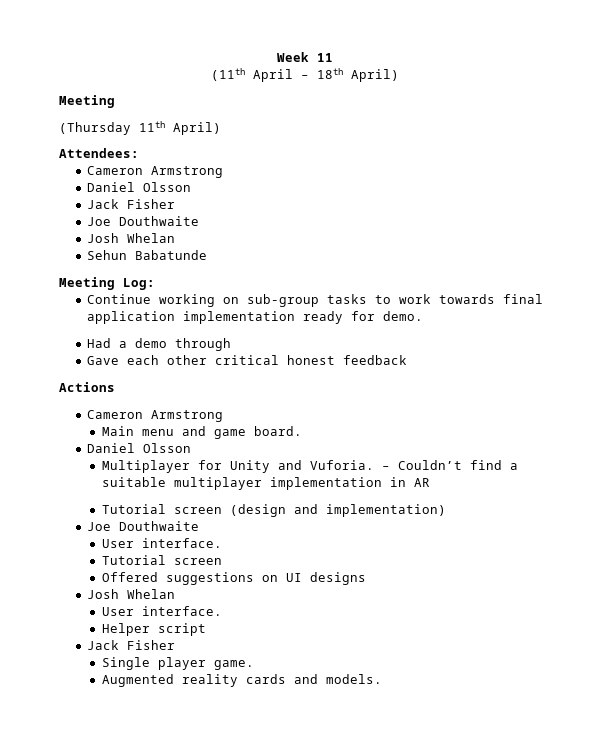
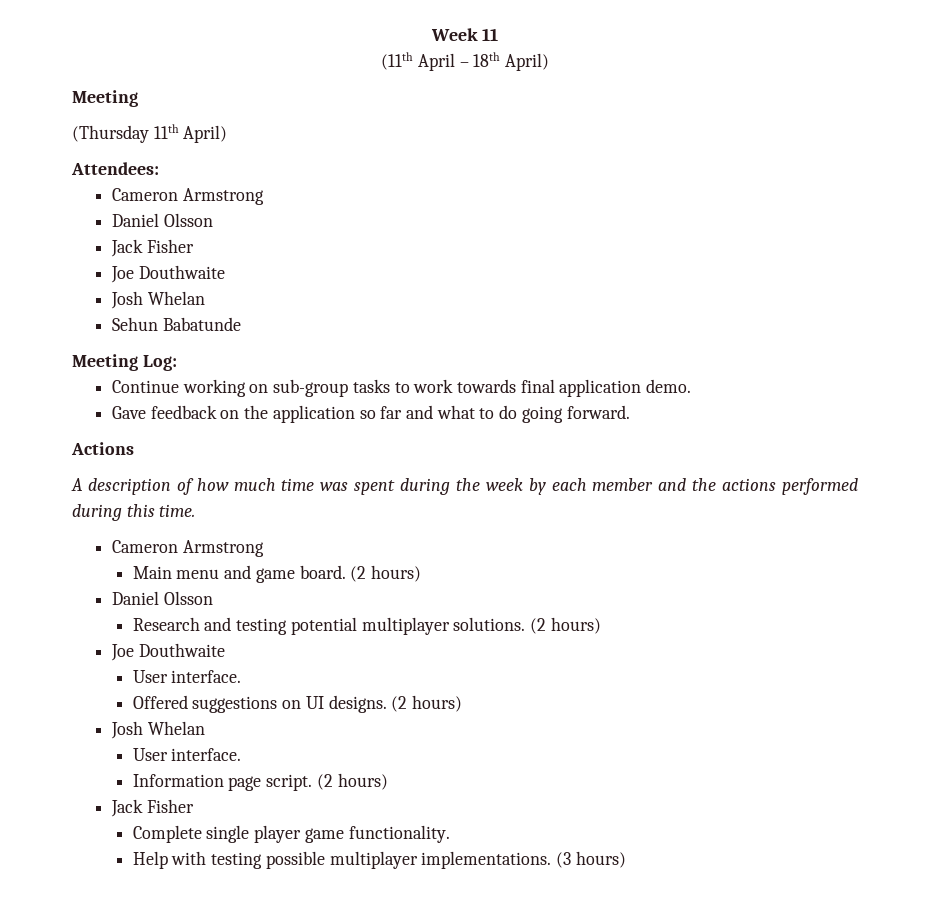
- Continue working on sub-group tasks to work towards final application implementation ready for demo.
- Had a demo through
- Gave each other critical honest feedback
+ Continue working on sub-group tasks to work towards final application demo.
+ Gave feedback on the application so far and what to do going forward.
  Actions
+ A description of how much time was spent during the week by each member and the actions performed during this time.
- Main menu and game board.
+ Main menu and game board. (2 hours)
  Daniel Olsson
- Multiplayer for Unity and Vuforia. – Couldn’t find a suitable multiplayer implementation in AR
- Tutorial screen (design and implementation)
+ Research and testing potential multiplayer solutions. (2 hours)
  Joe Douthwaite
  User interface.
- Tutorial screen
- Offered suggestions on UI designs
+ Offered suggestions on UI designs. (2 hours)
- Helper script
+ Information page script. (2 hours)
  Jack Fisher
- Single player game.
- Augmented reality cards and models.
+ Complete single player game functionality.
+ Help with testing possible multiplayer implementations. (3 hours)

